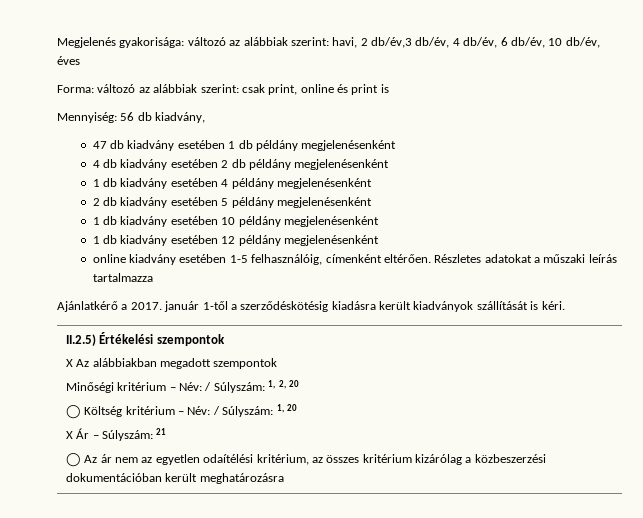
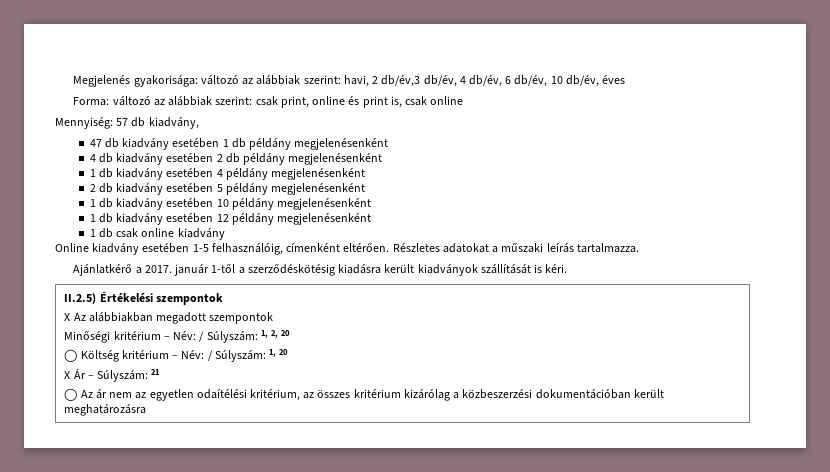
- Forma: változó az alábbiak szerint: csak print, online és print is
+ Forma: változó az alábbiak szerint: csak print, online és print is, csak online
- Mennyiség: 56 db kiadvány,
+ Mennyiség: 57 db kiadvány,
- online kiadvány esetében 1-5 felhasználóig, címenként eltérően.
+ 1 db csak online kiadvány
+ Online kiadvány esetében 1-5 felhasználóig, címenként eltérően.
- Részletes adatokat a műszaki leírás tartalmazza
+ Részletes adatokat a műszaki leírás tartalmazza.

